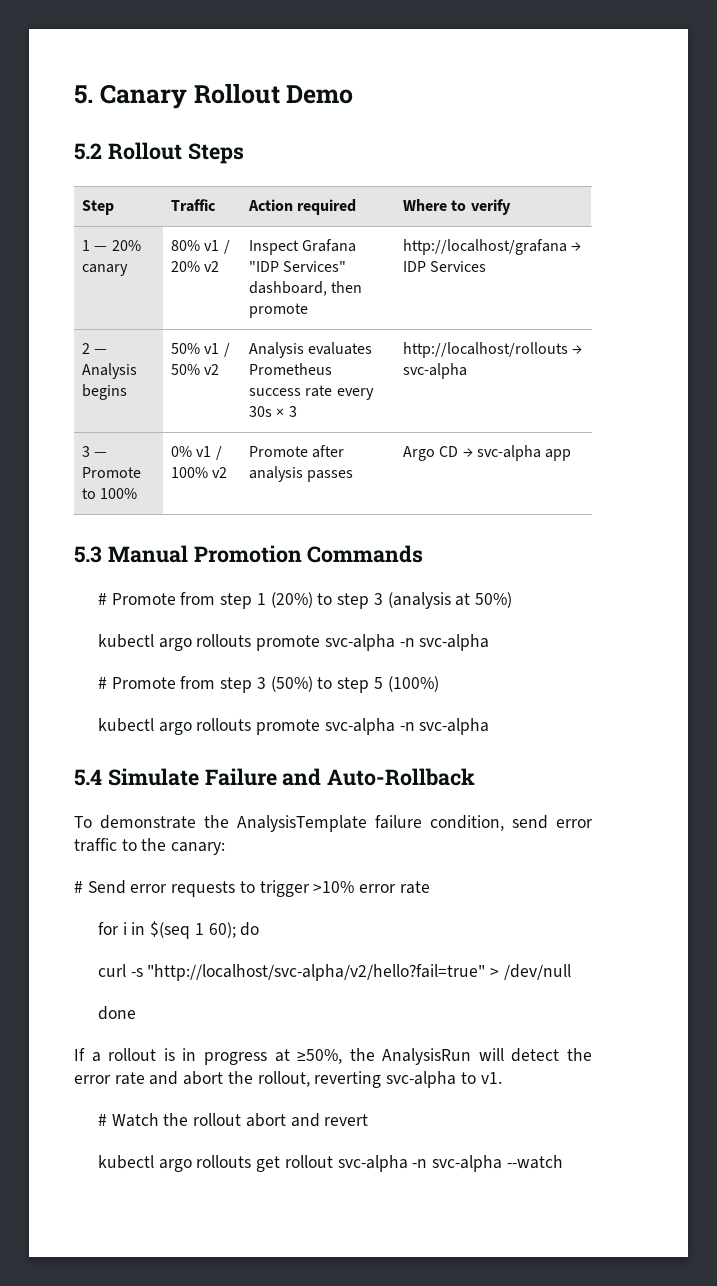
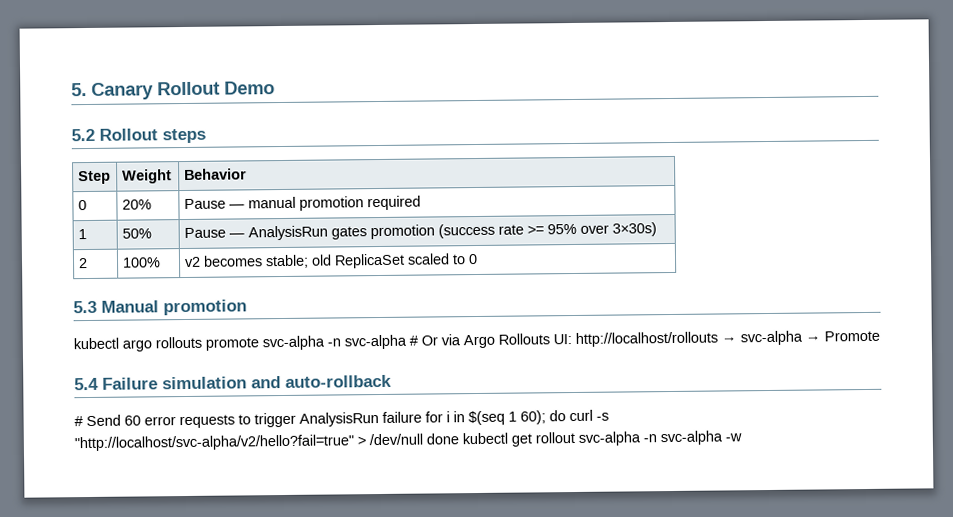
- 5.2 Rollout Steps
+ 5.2 Rollout steps
- Step | Traffic | Action required | Where to verify
- 1 — 20% canary | 80% v1 / 20% v2 | Inspect Grafana "IDP Services" dashboard, then promote | http://localhost/grafana → IDP Services
- 2 — Analysis begins | 50% v1 / 50% v2 | Analysis evaluates Prometheus success rate every 30s × 3 | http://localhost/rollouts → svc-alpha
- 3 — Promote to 100% | 0% v1 / 100% v2 | Promote after analysis passes | Argo CD → svc-alpha app
- 5.3 Manual Promotion Commands
- # Promote from step 1 (20%) to step 3 (analysis at 50%)
- kubectl argo rollouts promote svc-alpha -n svc-alpha
- # Promote from step 3 (50%) to step 5 (100%)
- kubectl argo rollouts promote svc-alpha -n svc-alpha
- 5.4 Simulate Failure and Auto-Rollback
- To demonstrate the AnalysisTemplate failure condition, send error traffic to the canary:
+ Step | Weight | Behavior
+ 0 | 20% | Pause — manual promotion required
+ 1 | 50% | Pause — AnalysisRun gates promotion (success rate >= 95% over 3×30s)
+ 2 | 100% | v2 becomes stable; old ReplicaSet scaled to 0
+ 5.3 Manual promotion
+ kubectl argo rollouts promote svc-alpha -n svc-alpha # Or via Argo Rollouts UI: http://localhost/rollouts → svc-alpha → Promote
+ 5.4 Failure simulation and auto-rollback
- # Send error requests to trigger >10% error rate
- for i in $(seq 1 60); do
- curl -s "http://localhost/svc-alpha/v2/hello?fail=true" > /dev/null
- done
- If a rollout is in progress at ≥50%, the AnalysisRun will detect the error rate and abort the rollout, reverting svc-alpha to v1.
- # Watch the rollout abort and revert
- kubectl argo rollouts get rollout svc-alpha -n svc-alpha --watch
+ # Send 60 error requests to trigger AnalysisRun failure for i in $(seq 1 60); do curl -s "http://localhost/svc-alpha/v2/hello?fail=true" > /dev/null done kubectl get rollout svc-alpha -n svc-alpha -w

